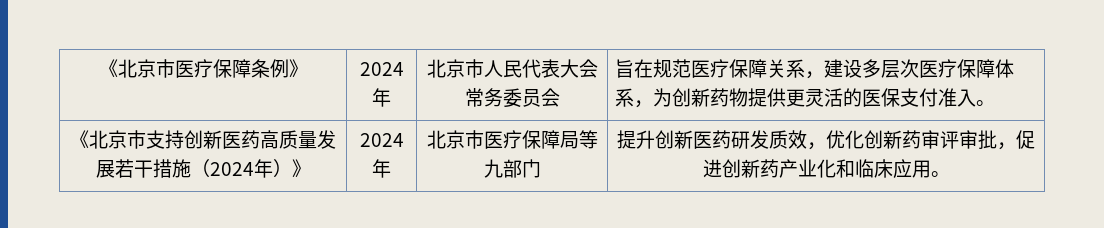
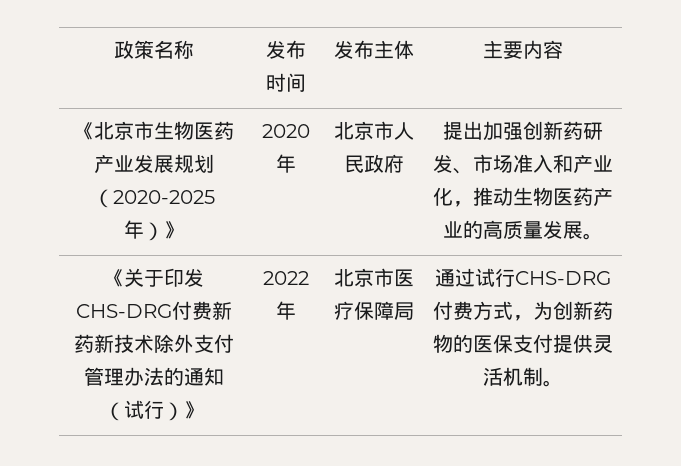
- 《北京市医疗保障条例》 | 2024年 | 北京市人民代表大会常务委员会 | 旨在规范医疗保障关系，建设多层次医疗保障体系，为创新药物提供更灵活的医保支付准入。
- 《北京市支持创新医药高质量发展若干措施（2024年）》 | 2024年 | 北京市医疗保障局等九部门 | 提升创新医药研发质效，优化创新药审评审批，促进创新药产业化和临床应用。
+ 政策名称 | 发布时间 | 发布主体 | 主要内容
+ 《北京市生物医药产业发展规划（2020-2025年）》 | 2020年 | 北京市人民政府 | 提出加强创新药研发、市场准入和产业化，推动生物医药产业的高质量发展。
+ 《关于印发CHS-DRG付费新药新技术除外支付管理办法的通知（试行）》 | 2022年 | 北京市医疗保障局 | 通过试行CHS-DRG付费方式，为创新药物的医保支付提供灵活机制。

